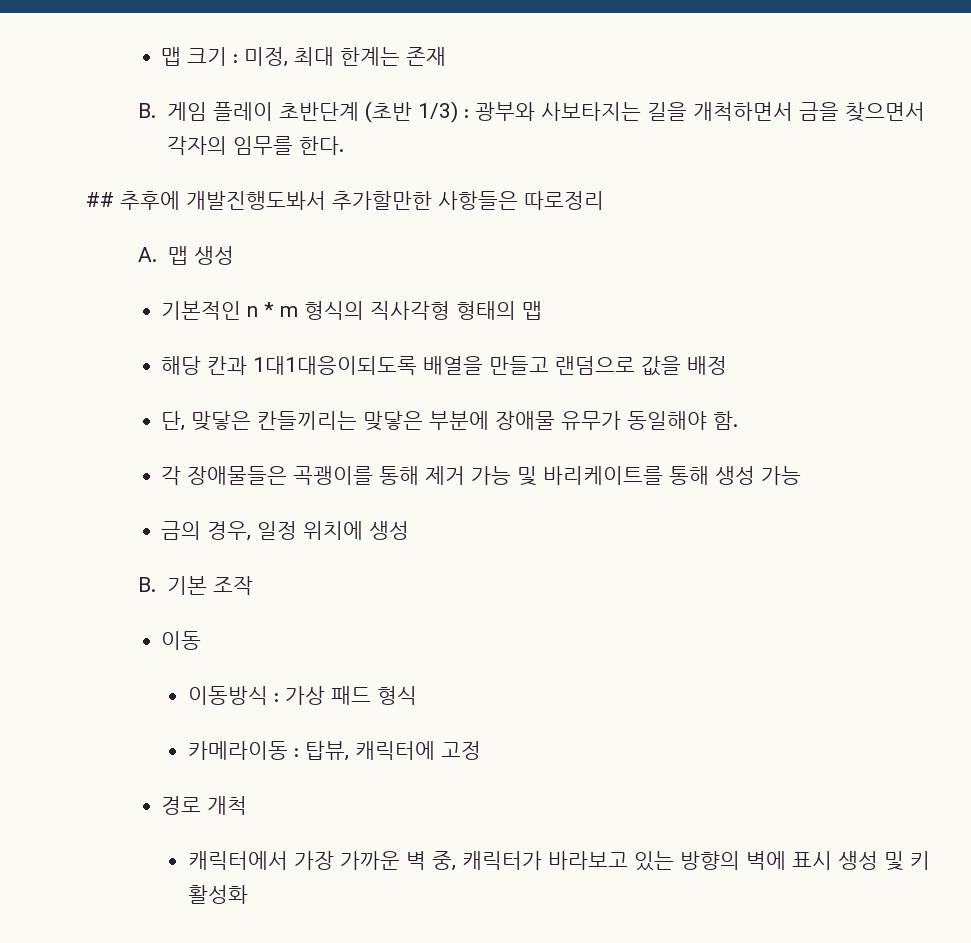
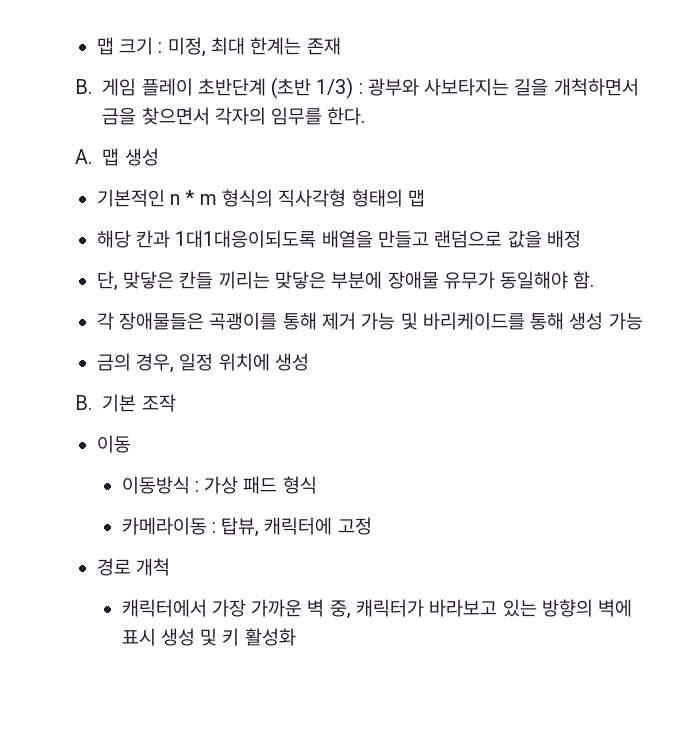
- ## 추후에 개발진행도봐서 추가할만한 사항들은 따로정리
- 단, 맞닿은 칸들끼리는 맞닿은 부분에 장애물 유무가 동일해야 함.
+ 단, 맞닿은 칸들 끼리는 맞닿은 부분에 장애물 유무가 동일해야 함.
- 각 장애물들은 곡괭이를 통해 제거 가능 및 바리케이트를 통해 생성 가능
+ 각 장애물들은 곡괭이를 통해 제거 가능 및 바리케이드를 통해 생성 가능

